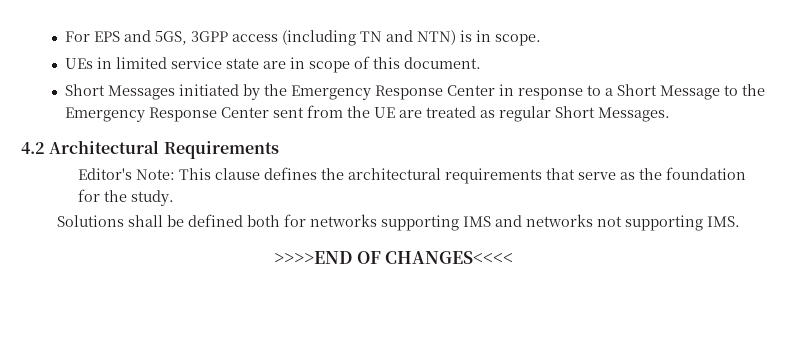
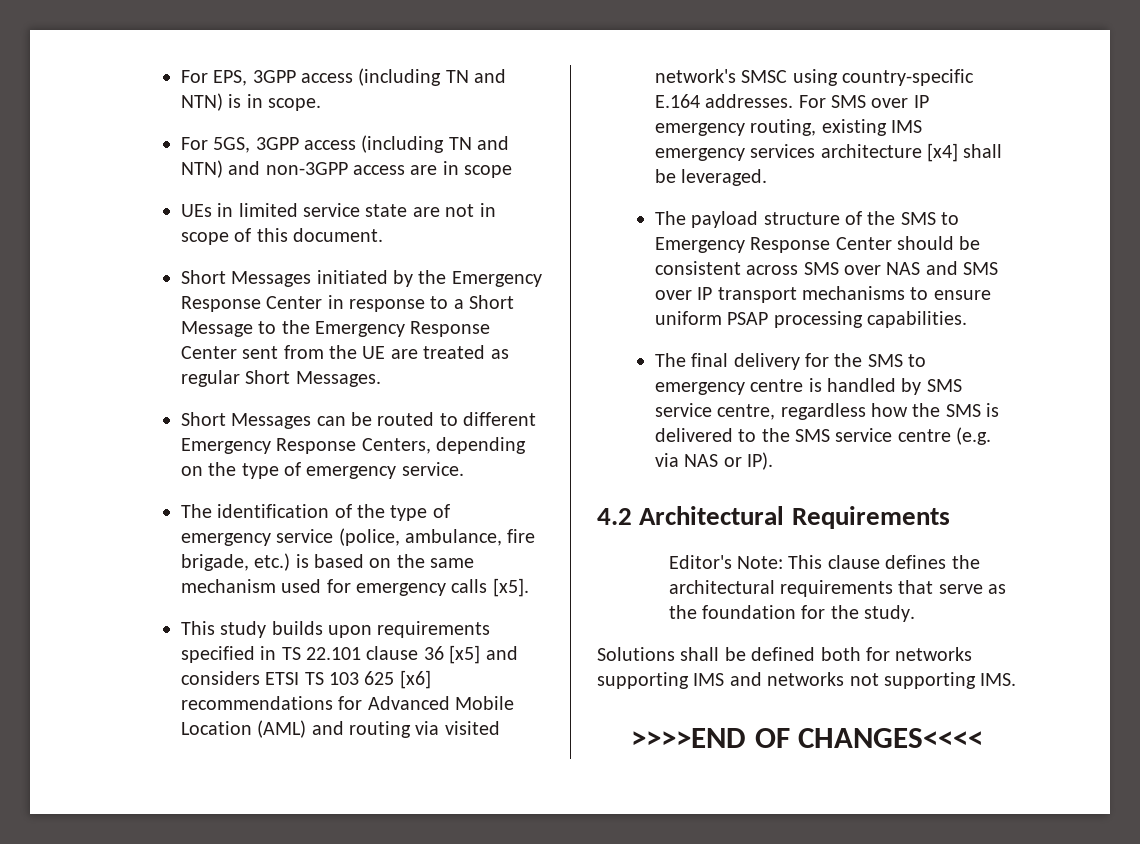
- For EPS and 5GS, 3GPP access (including TN and NTN) is in scope.
+ For EPS, 3GPP access (including TN and NTN) is in scope.
+ For 5GS, 3GPP access (including TN and NTN) and non-3GPP access are in scope
- UEs in limited service state are in scope of this document.
+ UEs in limited service state are not in scope of this document.
+ Short Messages can be routed to different Emergency Response Centers, depending on the type of emergency service.
+ The identification of the type of emergency service (police, ambulance, fire brigade, etc.) is based on the same mechanism used for emergency calls [x5].
+ This study builds upon requirements specified in TS 22.101 clause 36 [x5] and considers ETSI TS 103 625 [x6] recommendations for Advanced Mobile Location (AML) and routing via visited network's SMSC using country-specific E.164 addresses. For SMS over IP emergency routing, existing IMS emergency services architecture [x4] shall be leveraged.
+ The payload structure of the SMS to Emergency Response Center should be consistent across SMS over NAS and SMS over IP transport mechanisms to ensure uniform PSAP processing capabilities.
+ The final delivery for the SMS to emergency centre is handled by SMS service centre, regardless how the SMS is delivered to the SMS service centre (e.g. via NAS or IP).

